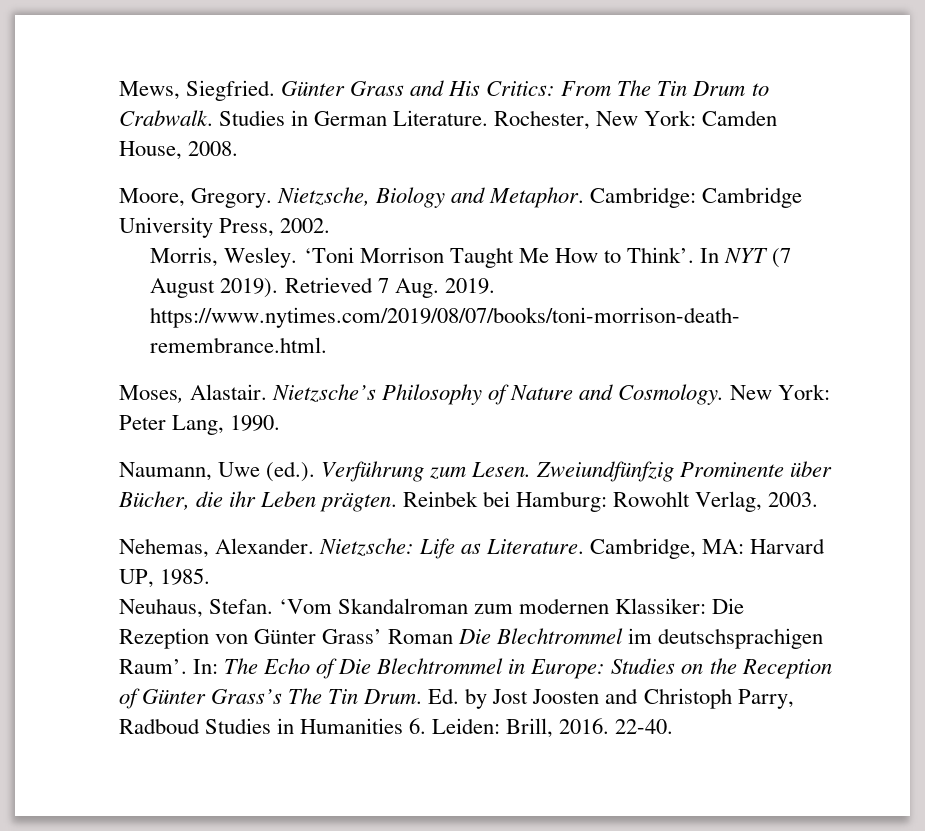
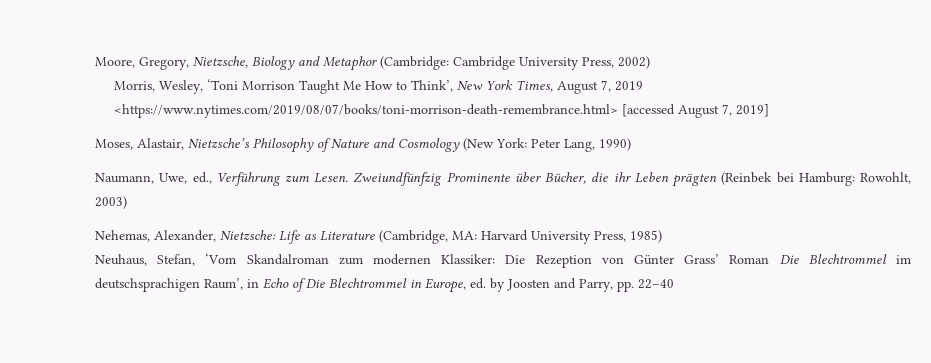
- Mews, Siegfried. Günter Grass and His Critics: From The Tin Drum to Crabwalk. Studies in German Literature. Rochester, New York: Camden House, 2008.
- Moore, Gregory. Nietzsche, Biology and Metaphor. Cambridge: Cambridge University Press, 2002.
+ Moore, Gregory, Nietzsche, Biology and Metaphor (Cambridge: Cambridge University Press, 2002)
- Morris, Wesley. ‘Toni Morrison Taught Me How to Think’. In NYT (7 August 2019). Retrieved 7 Aug. 2019. https://www.nytimes.com/2019/08/07/books/toni-morrison-death- remembrance.html.
+ Morris, Wesley, ‘Toni Morrison Taught Me How to Think’, New York Times, August 7, 2019 <https://www.nytimes.com/2019/08/07/books/toni-morrison-death-remembrance.html> [accessed August 7, 2019]
- Moses, Alastair. Nietzsche’s Philosophy of Nature and Cosmology. New York: Peter Lang, 1990.
+ Moses, Alastair, Nietzsche’s Philosophy of Nature and Cosmology (New York: Peter Lang, 1990)
- Naumann, Uwe (ed.). Verführung zum Lesen.
+ Naumann, Uwe, ed., Verführung zum Lesen.
- Zweiundfünfzig Prominente über Bücher, die ihr Leben prägten. Reinbek bei Hamburg: Rowohlt Verlag, 2003.
+ Zweiundfünfzig Prominente über Bücher, die ihr Leben prägten (Reinbek bei Hamburg: Rowohlt, 2003)
- Nehemas, Alexander. Nietzsche: Life as Literature. Cambridge, MA: Harvard UP, 1985.
+ Nehemas, Alexander, Nietzsche: Life as Literature (Cambridge, MA: Harvard University Press, 1985)
- Neuhaus, Stefan. ‘Vom Skandalroman zum modernen Klassiker: Die Rezeption von Günter Grass’ Roman Die Blechtrommel im deutschsprachigen Raum’. In: The Echo of Die Blechtrommel in Europe: Studies on the Reception of Günter Grass’s The Tin Drum. Ed. by Jost Joosten and Christoph Parry, Radboud Studies in Humanities 6. Leiden: Brill, 2016. 22-40.
+ Neuhaus, Stefan, ‘Vom Skandalroman zum modernen Klassiker: Die Rezeption von Günter Grass’ Roman Die Blechtrommel im deutschsprachigen Raum’, in Echo of Die Blechtrommel in Europe, ed. by Joosten and Parry, pp. 22–40

